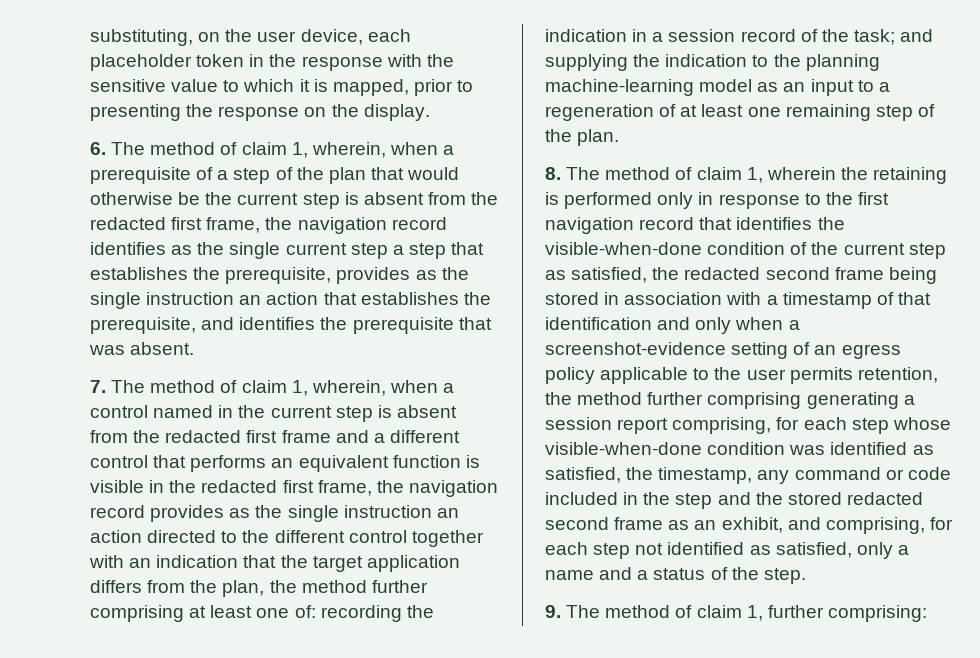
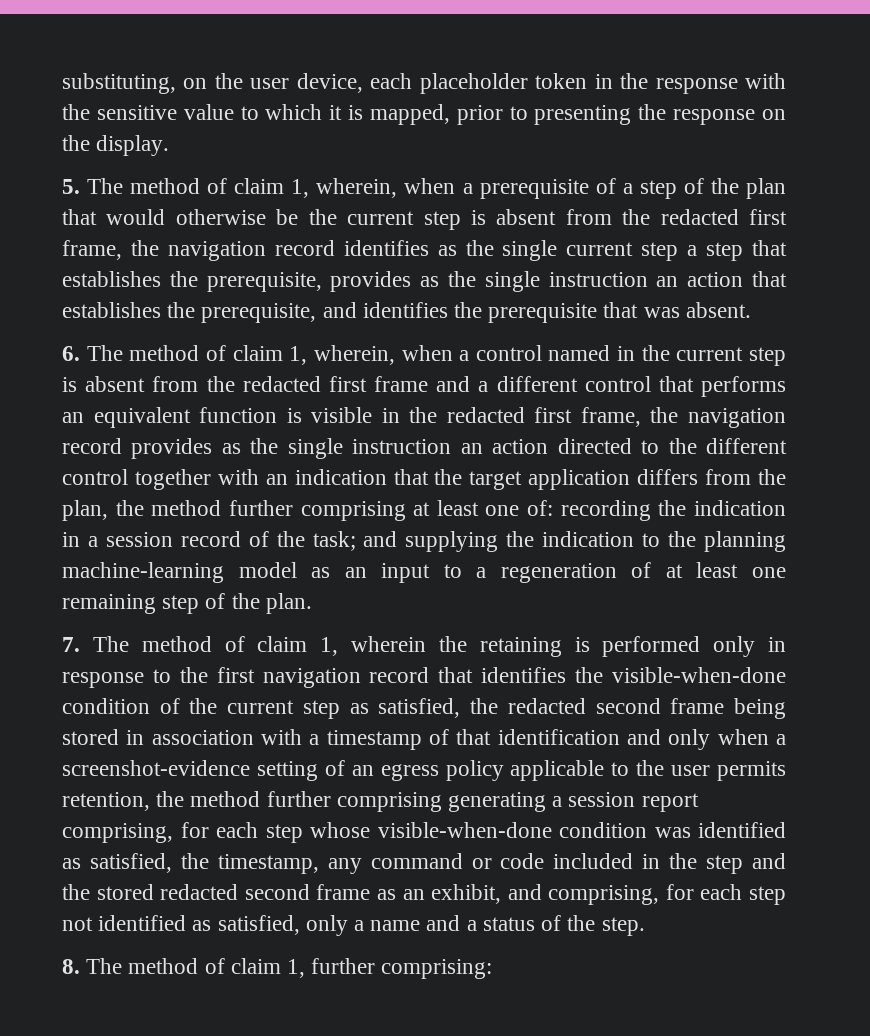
- 6. The method of claim 1, wherein, when a prerequisite of a step of the plan that would otherwise be the current step is absent from the redacted first frame, the navigation record identifies as the single current step a step that establishes the prerequisite, provides as the single instruction an action that establishes the prerequisite, and identifies the prerequisite that was absent.
+ 5. The method of claim 1, wherein, when a prerequisite of a step of the plan that would otherwise be the current step is absent from the redacted first frame, the navigation record identifies as the single current step a step that establishes the prerequisite, provides as the single instruction an action that establishes the prerequisite, and identifies the prerequisite that was absent.
- 7. The method of claim 1, wherein, when a control named in the current step is absent from the redacted first frame and a different control that performs an equivalent function is visible in the redacted first frame, the navigation record provides as the single instruction an action directed to the different control together with an indication that the target application differs from the plan, the method further comprising at least one of:
+ 6. The method of claim 1, wherein, when a control named in the current step is absent from the redacted first frame and a different control that performs an equivalent function is visible in the redacted first frame, the navigation record provides as the single instruction an action directed to the different control together with an indication that the target application differs from the plan, the method further comprising at least one of:
- 8. The method of claim 1, wherein the retaining is performed only in response to the first navigation record that identifies the visible-when-done condition of the current step as satisfied, the redacted second frame being stored in association with a timestamp of that identification and only when a screenshot-evidence setting of an egress policy applicable to the user permits retention, the method further comprising generating a session report comprising, for each step whose visible-when-done condition was identified as satisfied, the timestamp, any command or code included in the step and the stored redacted second frame as an exhibit, and comprising, for each step not identified as satisfied, only a name and a status of the step.
+ 7. The method of claim 1, wherein the retaining is performed only in response to the first navigation record that identifies the visible-when-done condition of the current step as satisfied, the redacted second frame being stored in association with a timestamp of that identification and only when a screenshot-evidence setting of an egress policy applicable to the user permits retention, the method further comprising generating a session report comprising, for each step whose visible-when-done condition was identified as satisfied, the timestamp, any command or code included in the step and the stored redacted second frame as an exhibit, and comprising, for each step not identified as satisfied, only a name and a status of the step.
- 9. The method of claim 1, further comprising:
+ 8. The method of claim 1, further comprising:

